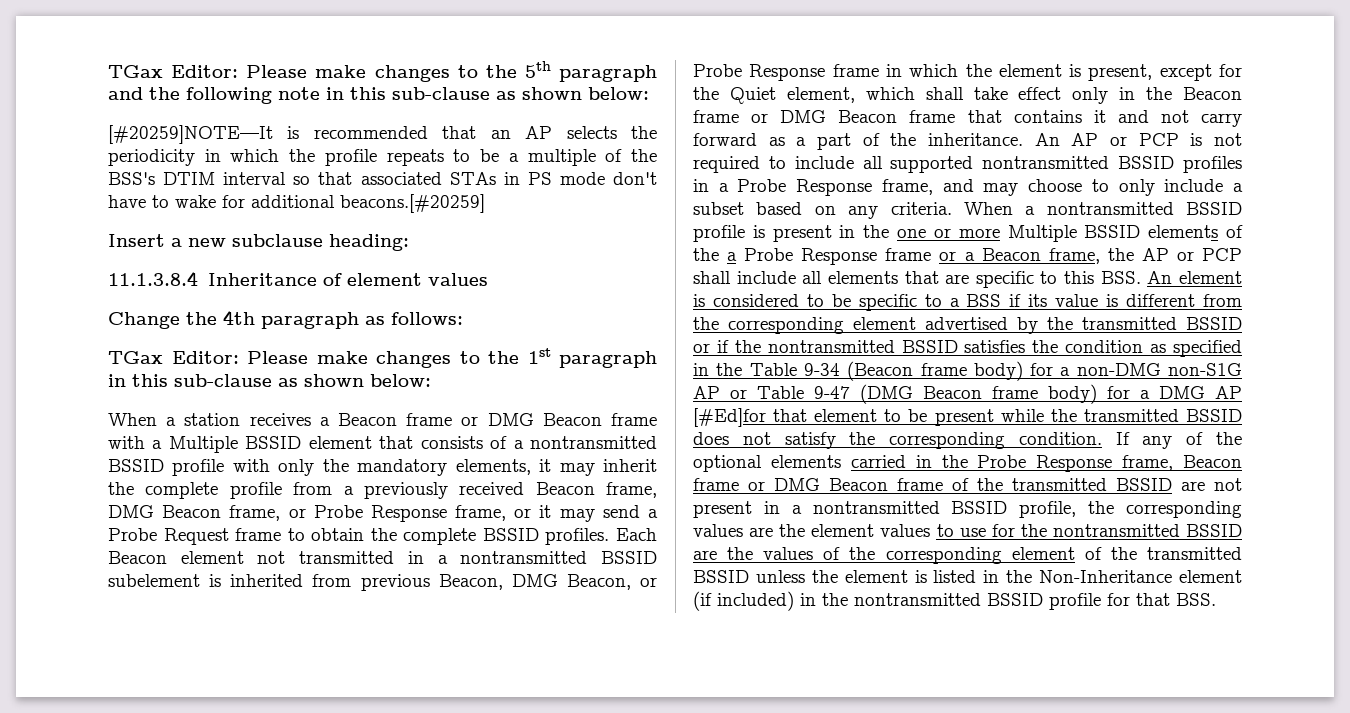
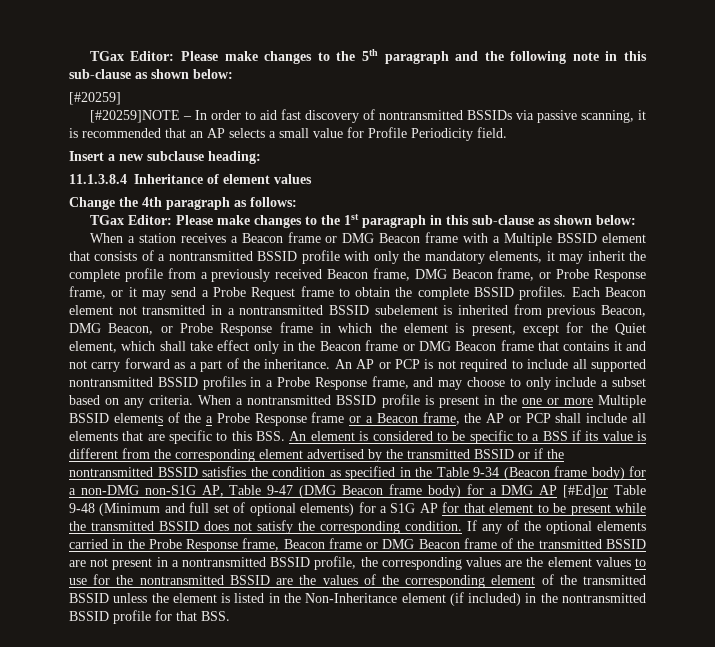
- [#20259]NOTE—It is recommended that an AP selects the periodicity in which the profile repeats to be a multiple of the BSS's DTIM interval so that associated STAs in PS mode don't have to wake for additional beacons.[#20259]
+ [#20259]
+ [#20259]NOTE – In order to aid fast discovery of nontransmitted BSSIDs via passive scanning, it is recommended that an AP selects a small value for Profile Periodicity field.
- When a nontransmitted BSSID profile is present in the one or more Multiple BSSID elements of the a Probe Response frame or a Beacon frame, the AP or PCP shall include all elements that are specific to this BSS. An element is considered to be specific to a BSS if its value is different from the corresponding element advertised by the transmitted BSSID or if the nontransmitted BSSID satisfies the condition as specified in the Table 9-34 (Beacon frame body) for a non-DMG non-S1G AP or Table 9-47 (DMG Beacon frame body) for a DMG AP [#Ed]for that element to be present while the transmitted BSSID does not satisfy the corresponding condition.
+ When a nontransmitted BSSID profile is present in the one or more Multiple BSSID elements of the a Probe Response frame or a Beacon frame, the AP or PCP shall include all elements that are specific to this BSS. An element is considered to be specific to a BSS if its value is different from the corresponding element advertised by the transmitted BSSID or if the nontransmitted BSSID satisfies the condition as specified in the Table 9-34 (Beacon frame body) for a non-DMG non-S1G AP, Table 9-47 (DMG Beacon frame body) for a DMG AP [#Ed]or Table 9-48 (Minimum and full set of optional elements) for a S1G AP for that element to be present while the transmitted BSSID does not satisfy the corresponding condition.

